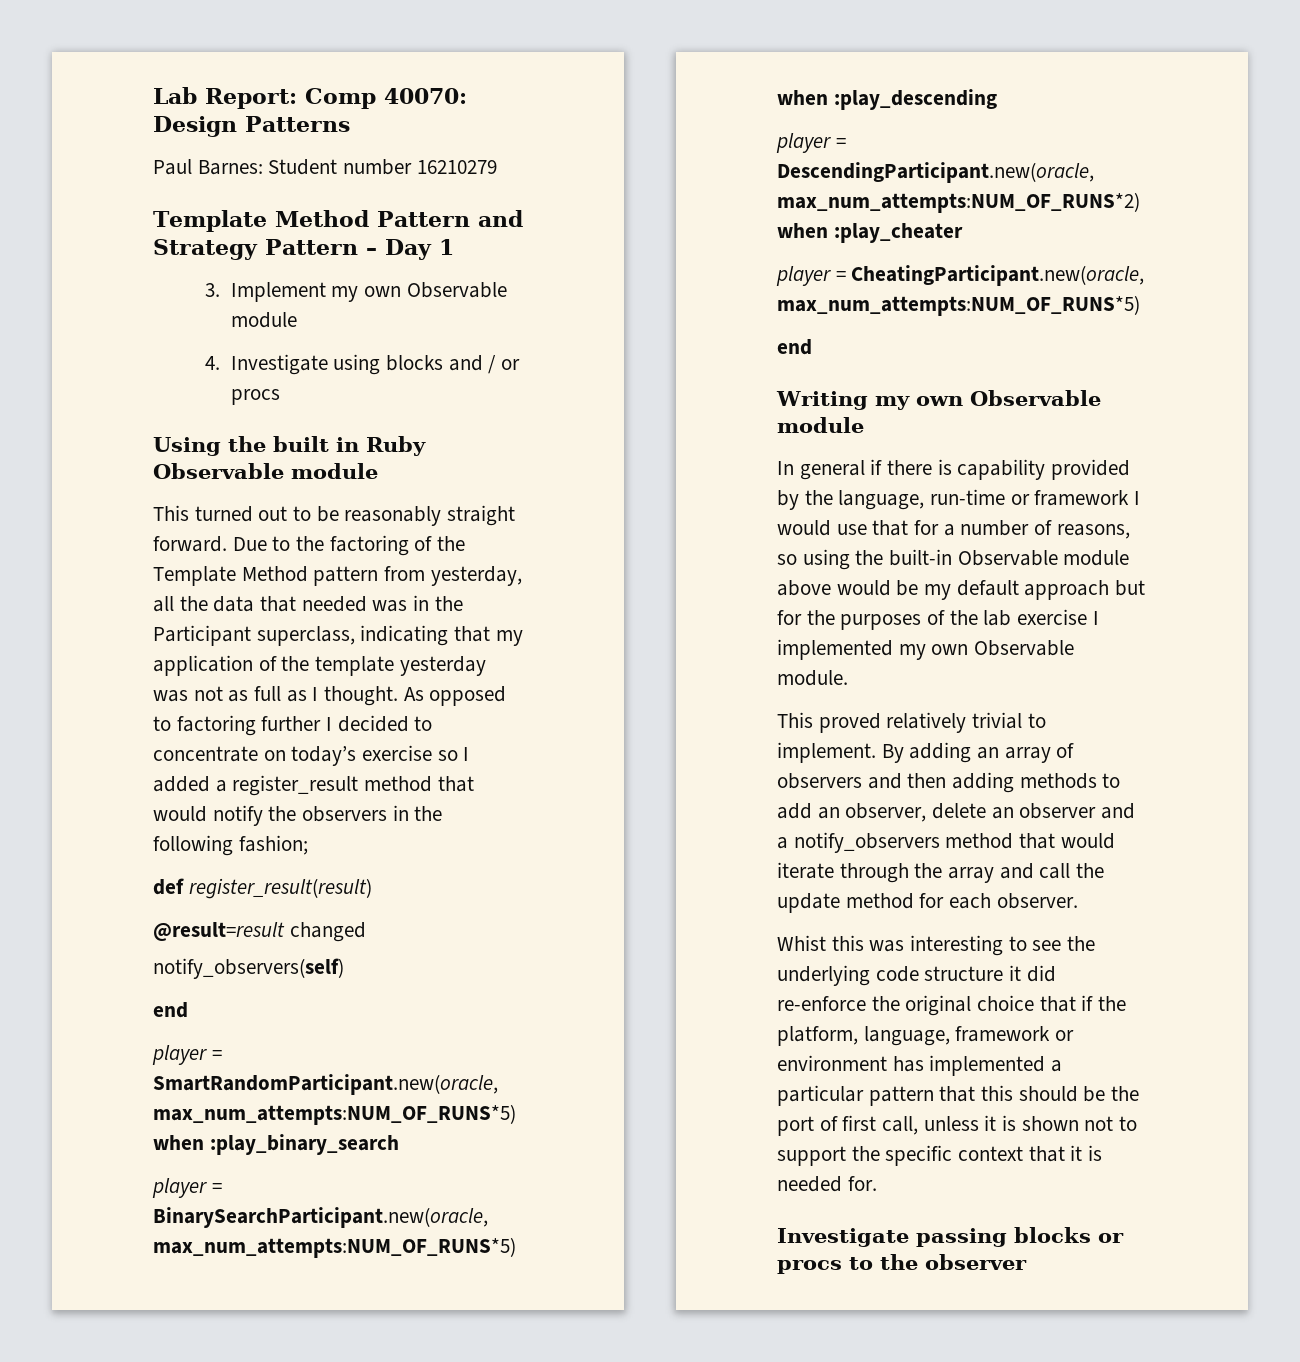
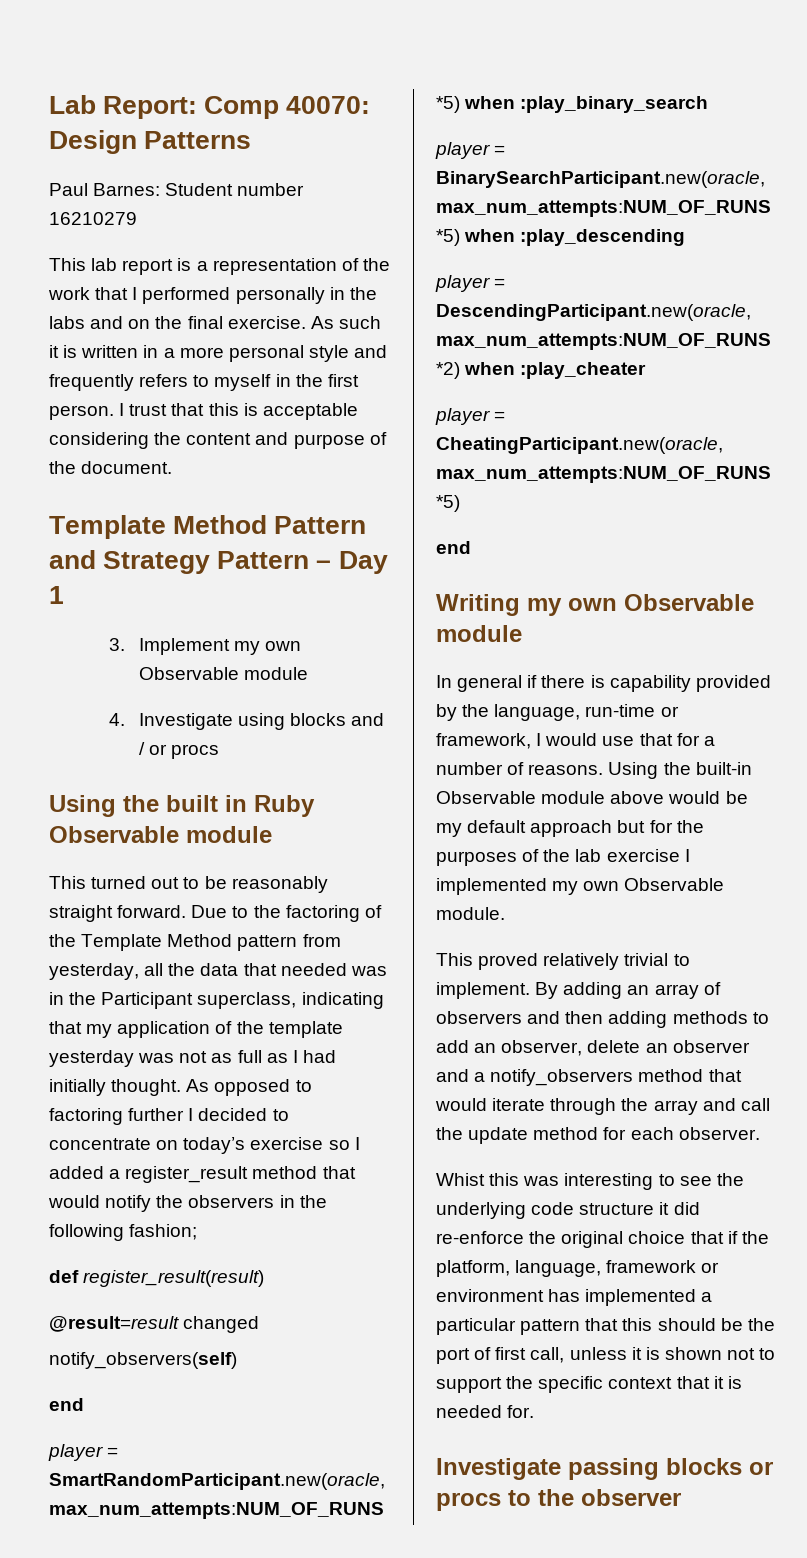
+ This lab report is a representation of the work that I performed personally in the labs and on the final exercise. As such it is written in a more personal style and frequently refers to myself in the first person. I trust that this is acceptable considering the content and purpose of the document.
- Due to the factoring of the Template Method pattern from yesterday, all the data that needed was in the Participant superclass, indicating that my application of the template yesterday was not as full as I thought.
+ Due to the factoring of the Template Method pattern from yesterday, all the data that needed was in the Participant superclass, indicating that my application of the template yesterday was not as full as I had initially thought.
- In general if there is capability provided by the language, run-time or framework I would use that for a number of reasons, so using the built-in Observable module above would be my default approach but for the purposes of the lab exercise I implemented my own Observable module.
+ In general if there is capability provided by the language, run-time or framework, I would use that for a number of reasons. Using the built-in Observable module above would be my default approach but for the purposes of the lab exercise I implemented my own Observable module.

